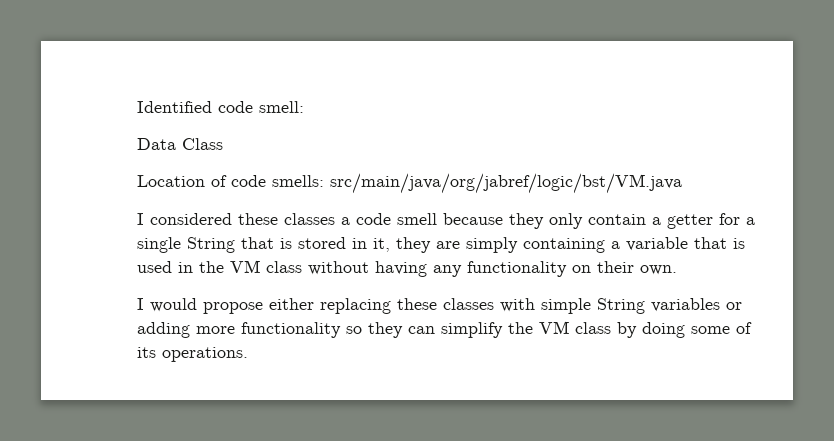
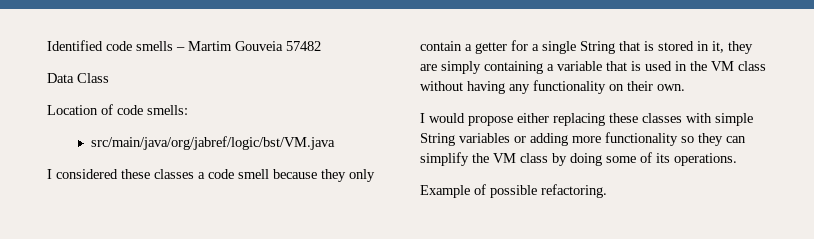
- Identified code smell:
+ Identified code smells – Martim Gouveia 57482
- Location of code smells: src/main/java/org/jabref/logic/bst/VM.java
+ Location of code smells:
+ src/main/java/org/jabref/logic/bst/VM.java
+ Example of possible refactoring.

